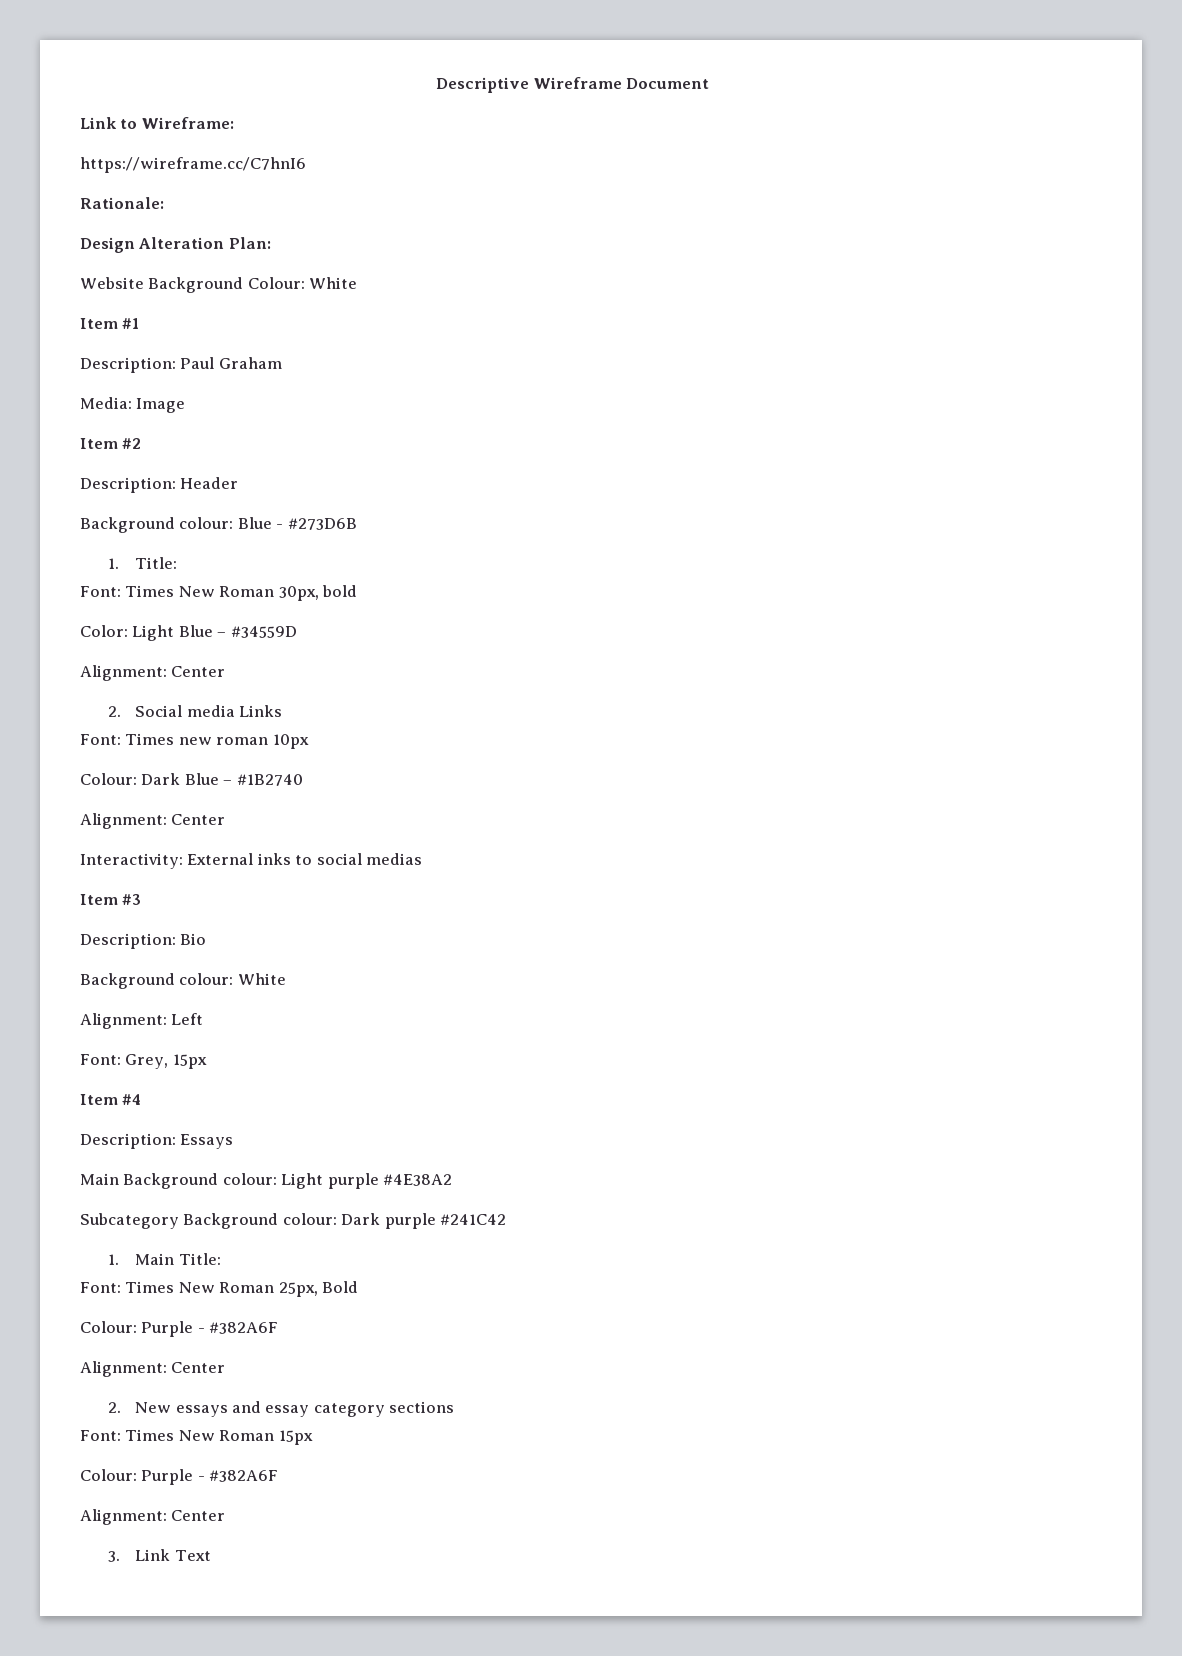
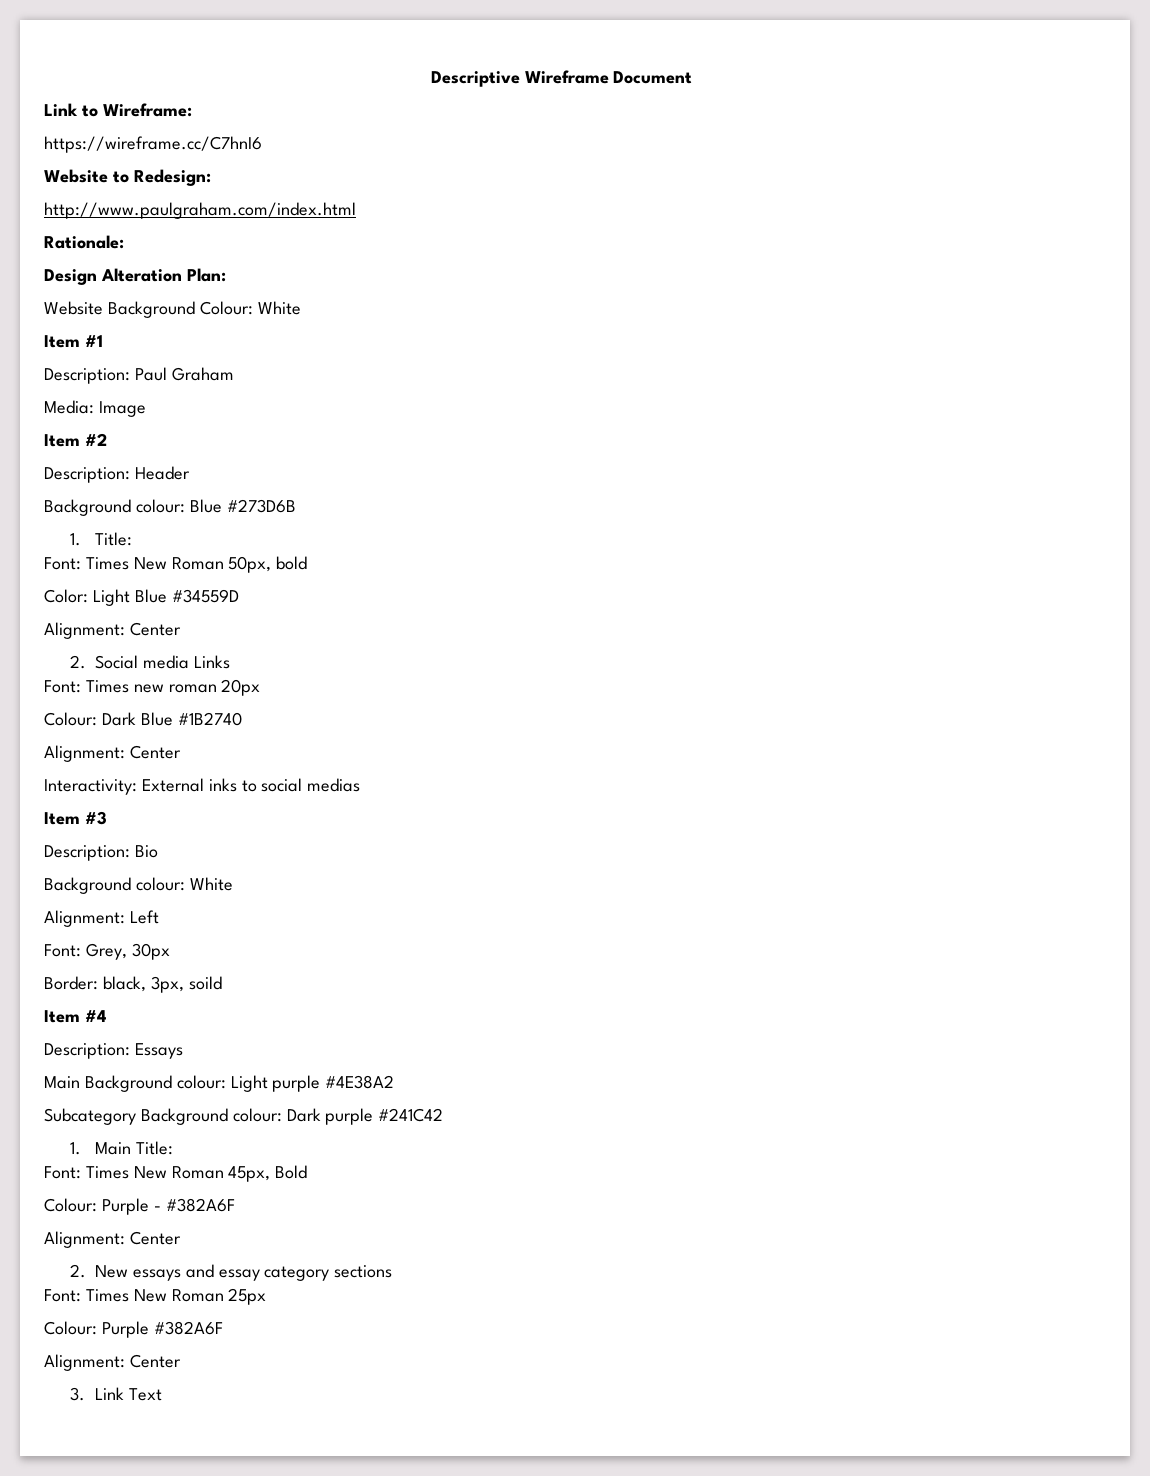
+ Website to Redesign:
+ http://www.paulgraham.com/index.html
- Background colour: Blue - #273D6B
+ Background colour: Blue #273D6B
- Font: Times New Roman 30px, bold
+ Font: Times New Roman 50px, bold
- Color: Light Blue – #34559D
+ Color: Light Blue #34559D
- Font: Times new roman 10px
+ Font: Times new roman 20px
- Colour: Dark Blue – #1B2740
+ Colour: Dark Blue #1B2740
- Font: Grey, 15px
+ Font: Grey, 30px
+ Border: black, 3px, soild
- Font: Times New Roman 25px, Bold
+ Font: Times New Roman 45px, Bold
- Font: Times New Roman 15px
- Colour: Purple - #382A6F
+ Font: Times New Roman 25px
+ Colour: Purple #382A6F

